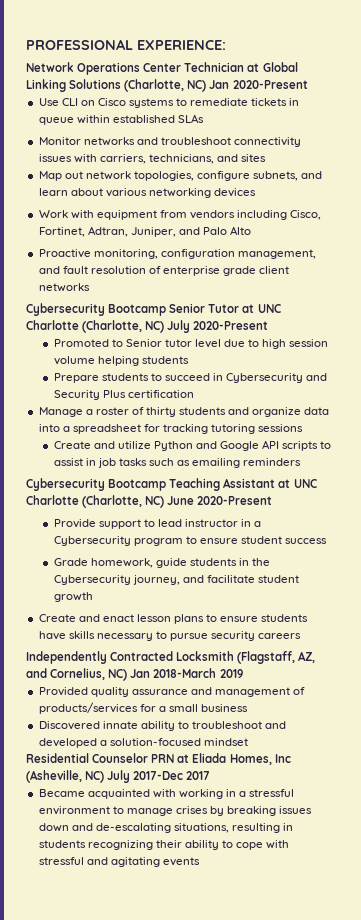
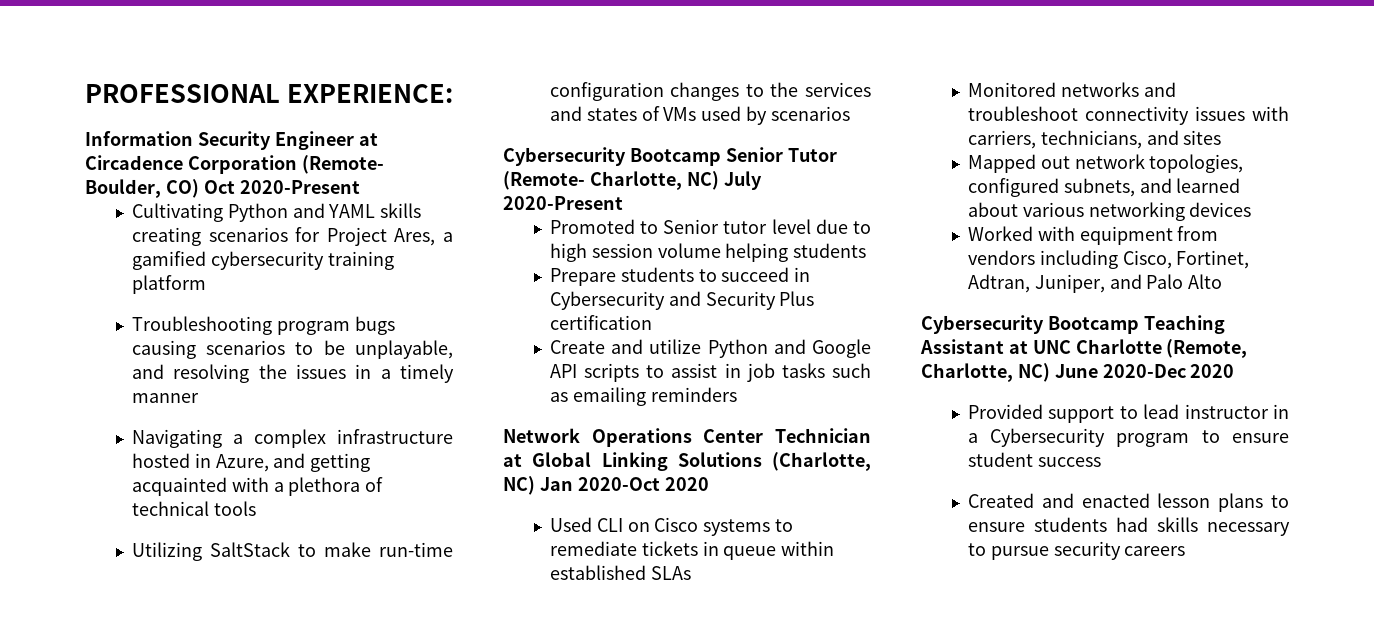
- Network Operations Center Technician at Global Linking Solutions (Charlotte, NC) Jan 2020-Present
- Use CLI on Cisco systems to remediate tickets in queue within established SLAs
- Monitor networks and troubleshoot connectivity issues with carriers, technicians, and sites
- Map out network topologies, configure subnets, and learn about various networking devices
- Work with equipment from vendors including Cisco, Fortinet, Adtran, Juniper, and Palo Alto
- Proactive monitoring, configuration management, and fault resolution of enterprise grade client networks
+ Information Security Engineer at Circadence Corporation (Remote- Boulder, CO) Oct 2020-Present
+ Cultivating Python and YAML skills creating scenarios for Project Ares, a gamified cybersecurity training platform
+ Troubleshooting program bugs causing scenarios to be unplayable, and resolving the issues in a timely manner
+ Navigating a complex infrastructure hosted in Azure, and getting acquainted with a plethora of technical tools
+ Utilizing SaltStack to make run-time configuration changes to the services and states of VMs used by scenarios
- Cybersecurity Bootcamp Senior Tutor at UNC Charlotte (Charlotte, NC) July 2020-Present
+ Cybersecurity Bootcamp Senior Tutor (Remote- Charlotte, NC) July 2020-Present
- Manage a roster of thirty students and organize data into a spreadsheet for tracking tutoring sessions
+ Network Operations Center Technician at Global Linking Solutions (Charlotte, NC) Jan 2020-Oct 2020
+ Used CLI on Cisco systems to remediate tickets in queue within established SLAs
+ Monitored networks and troubleshoot connectivity issues with carriers, technicians, and sites
+ Mapped out network topologies, configured subnets, and learned about various networking devices
+ Worked with equipment from vendors including Cisco, Fortinet, Adtran, Juniper, and Palo Alto
- Cybersecurity Bootcamp Teaching Assistant at UNC Charlotte (Charlotte, NC) June 2020-Present
- Provide support to lead instructor in a Cybersecurity program to ensure student success
+ Cybersecurity Bootcamp Teaching Assistant at UNC Charlotte (Remote, Charlotte, NC) June 2020-Dec 2020
+ Provided support to lead instructor in a Cybersecurity program to ensure student success
- Grade homework, guide students in the Cybersecurity journey, and facilitate student growth
- Create and enact lesson plans to ensure students have skills necessary to pursue security careers
+ Created and enacted lesson plans to ensure students had skills necessary to pursue security careers
- Independently Contracted Locksmith (Flagstaff, AZ, and Cornelius, NC) Jan 2018-March 2019
- Provided quality assurance and management of products/services for a small business
- Discovered innate ability to troubleshoot and developed a solution-focused mindset
- Residential Counselor PRN at Eliada Homes, Inc (Asheville, NC) July 2017-Dec 2017
- Became acquainted with working in a stressful environment to manage crises by breaking issues down and de-escalating situations, resulting in students recognizing their ability to cope with stressful and agitating events

